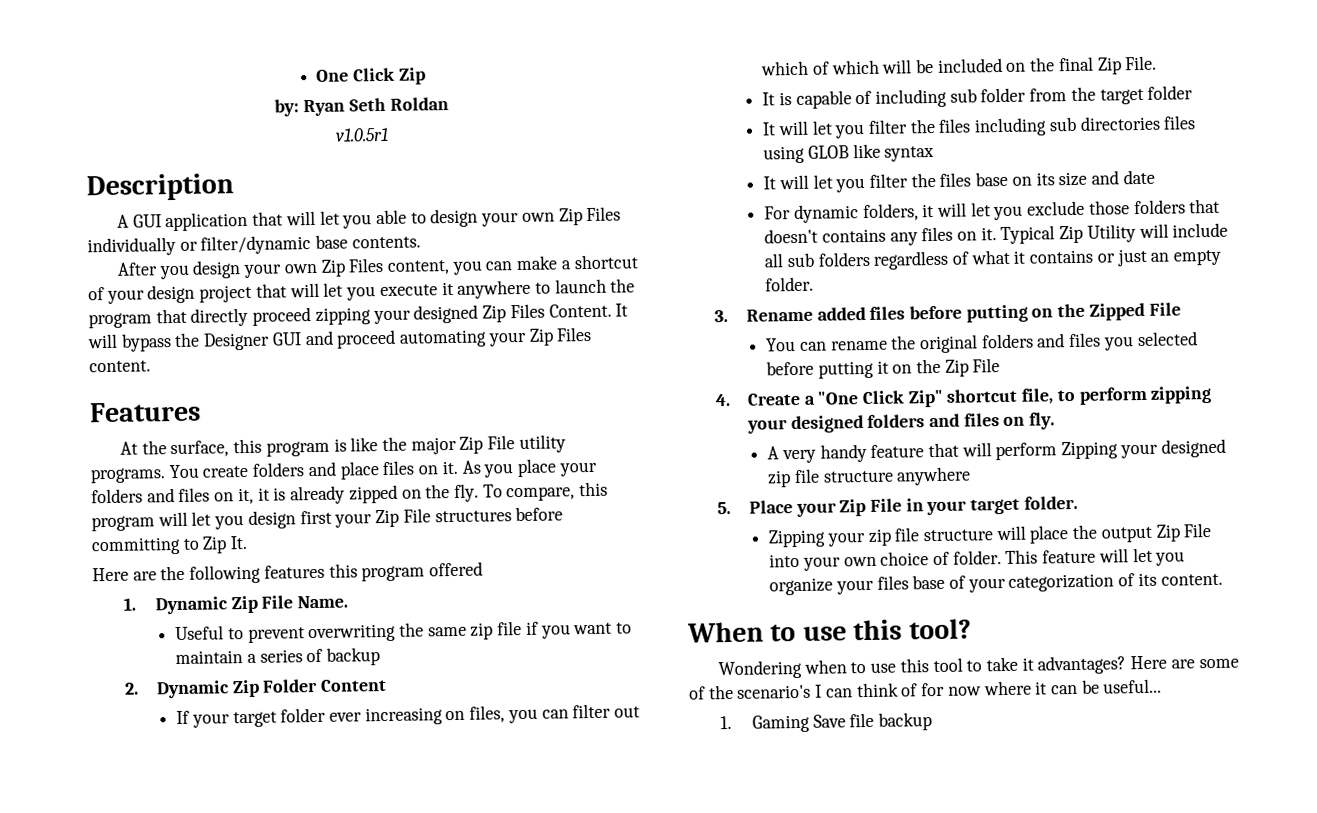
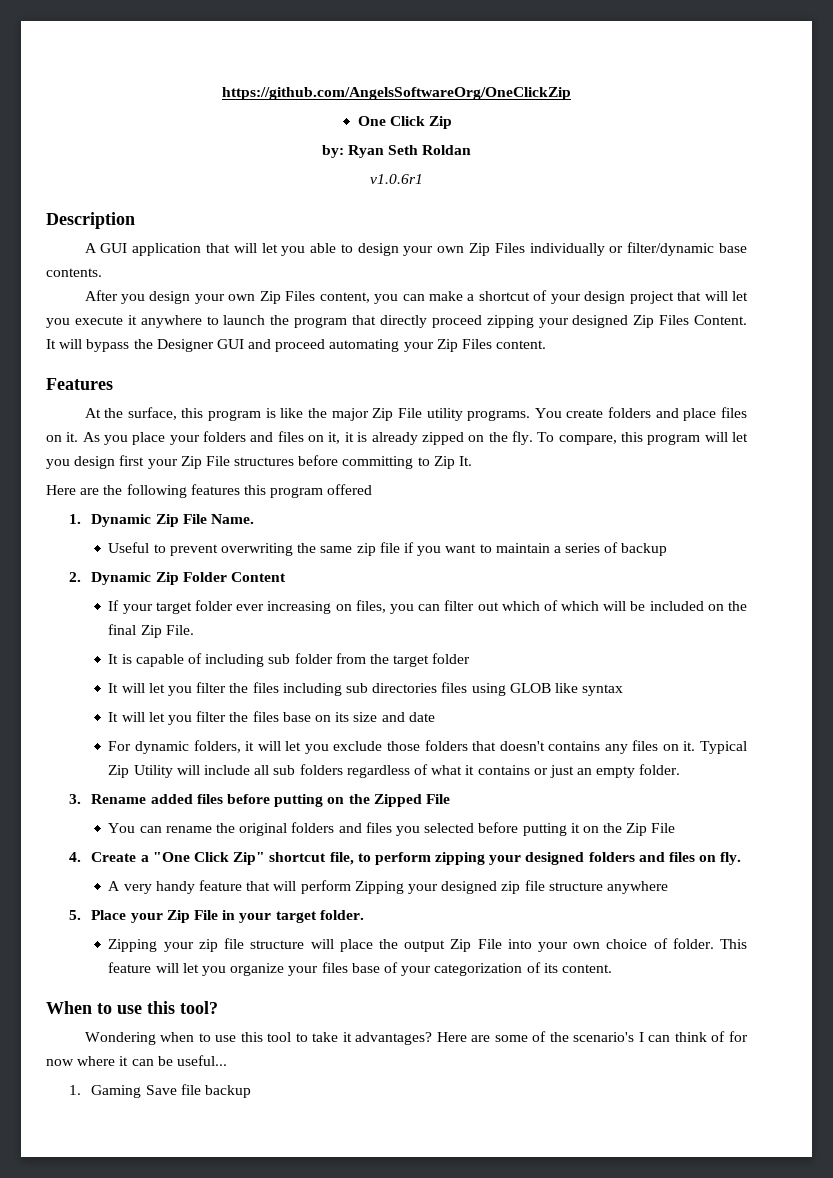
+ https://github.com/AngelsSoftwareOrg/OneClickZip
- v1.0.5r1
+ v1.0.6r1

